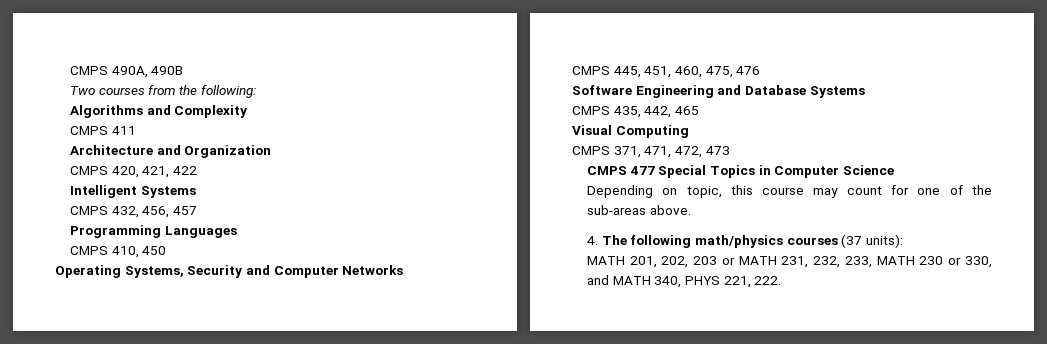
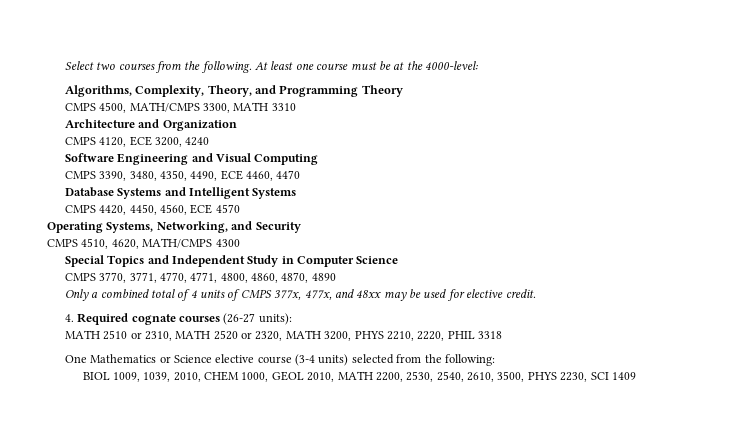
- CMPS 490A, 490B
- Two courses from the following:
- Algorithms and Complexity
- CMPS 411
+ Select two courses from the following. At least one course must be at the 4000-level:
+ Algorithms, Complexity, Theory, and Programming Theory
+ CMPS 4500, MATH/CMPS 3300, MATH 3310
  Architecture and Organization
- CMPS 420, 421, 422
- Intelligent Systems
- CMPS 432, 456, 457
- Programming Languages
- CMPS 410, 450
+ CMPS 4120, ECE 3200, 4240
+ Software Engineering and Visual Computing
+ CMPS 3390, 3480, 4350, 4490, ECE 4460, 4470
+ Database Systems and Intelligent Systems
+ CMPS 4420, 4450, 4560, ECE 4570
- Operating Systems, Security and Computer Networks
- CMPS 445, 451, 460, 475, 476
- Software Engineering and Database Systems
- CMPS 435, 442, 465
- Visual Computing
- CMPS 371, 471, 472, 473
- CMPS 477 Special Topics in Computer Science
- Depending on topic, this course may count for one of the sub-areas above.
- 4. The following math/physics courses (37 units):
- MATH 201, 202, 203 or MATH 231, 232, 233, MATH 230 or 330, and MATH 340, PHYS 221, 222.
+ Operating Systems, Networking, and Security
+ CMPS 4510, 4620, MATH/CMPS 4300
+ Special Topics and Independent Study in Computer Science
+ CMPS 3770, 3771, 4770, 4771, 4800, 4860, 4870, 4890
+ Only a combined total of 4 units of CMPS 377x, 477x, and 48xx may be used for elective credit.
+ 4. Required cognate courses (26-27 units):
+ MATH 2510 or 2310, MATH 2520 or 2320, MATH 3200, PHYS 2210, 2220, PHIL 3318
+ One Mathematics or Science elective course (3-4 units) selected from the following:
+ BIOL 1009, 1039, 2010, CHEM 1000, GEOL 2010, MATH 2200, 2530, 2540, 2610, 3500, PHYS 2230, SCI 1409

